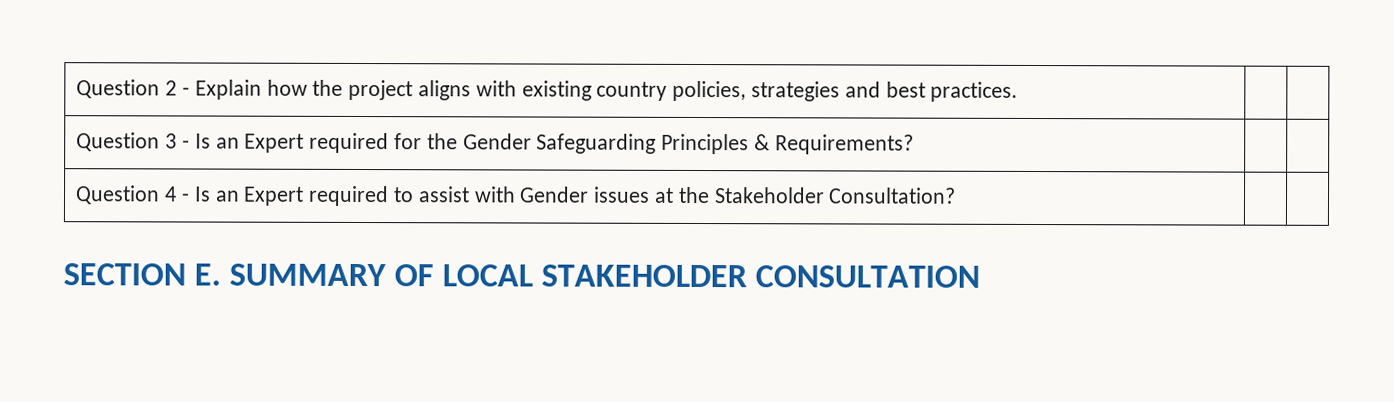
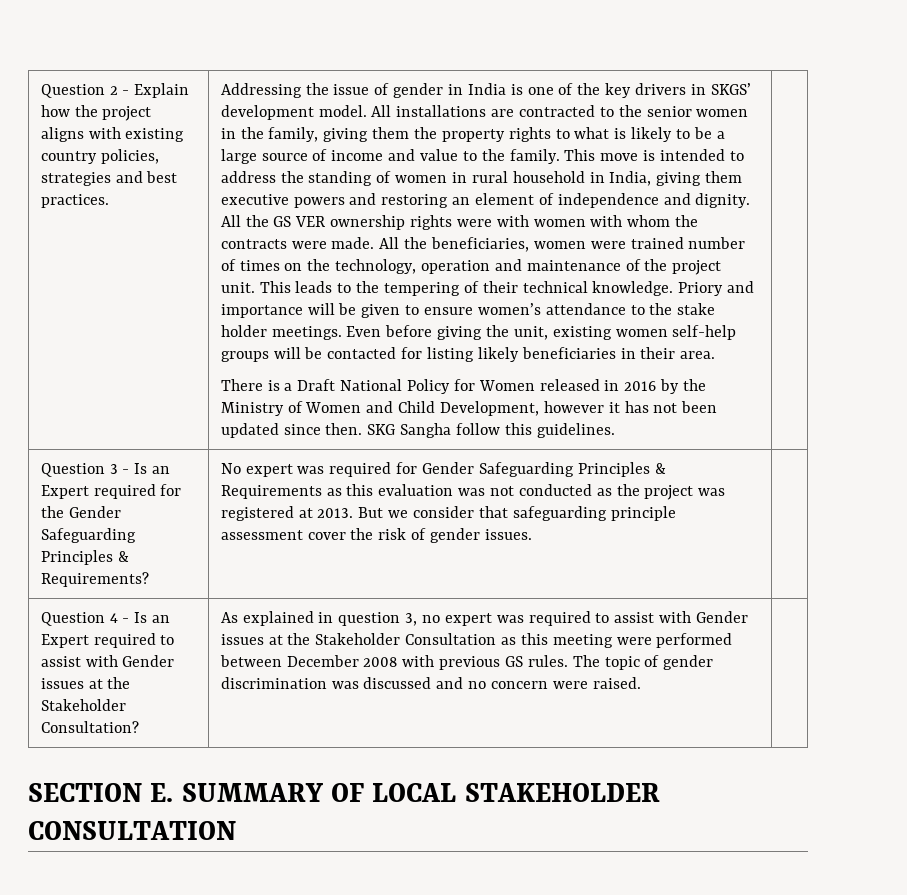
+ Addressing the issue of gender in India is one of the key drivers in SKGS’ development model. All installations are contracted to the senior women in the family, giving them the property rights to what is likely to be a large source of income and value to the family. This move is intended to address the standing of women in rural household in India, giving them executive powers and restoring an element of independence and dignity. All the GS VER ownership rights were with women with whom the contracts were made. All the beneficiaries, women were trained number of times on the technology, operation and maintenance of the project unit. This leads to the tempering of their technical knowledge. Priory and importance will be given to ensure women’s attendance to the stake holder meetings. Even before giving the unit, existing women self-help groups will be contacted for listing likely beneficiaries in their area.
+ There is a Draft National Policy for Women released in 2016 by the Ministry of Women and Child Development, however it has not been updated since then. SKG Sangha follow this guidelines.
+ No expert was required for Gender Safeguarding Principles & Requirements as this evaluation was not conducted as the project was registered at 2013. But we consider that safeguarding principle assessment cover the risk of gender issues.
+ As explained in question 3, no expert was required to assist with Gender issues at the Stakeholder Consultation as this meeting were performed between December 2008 with previous GS rules. The topic of gender discrimination was discussed and no concern were raised.

